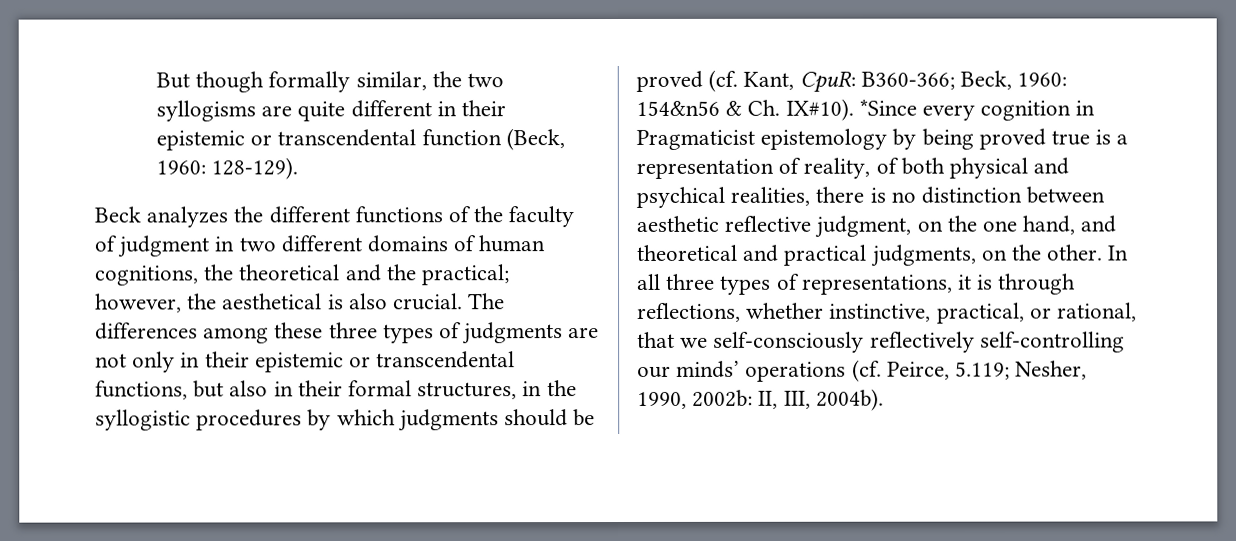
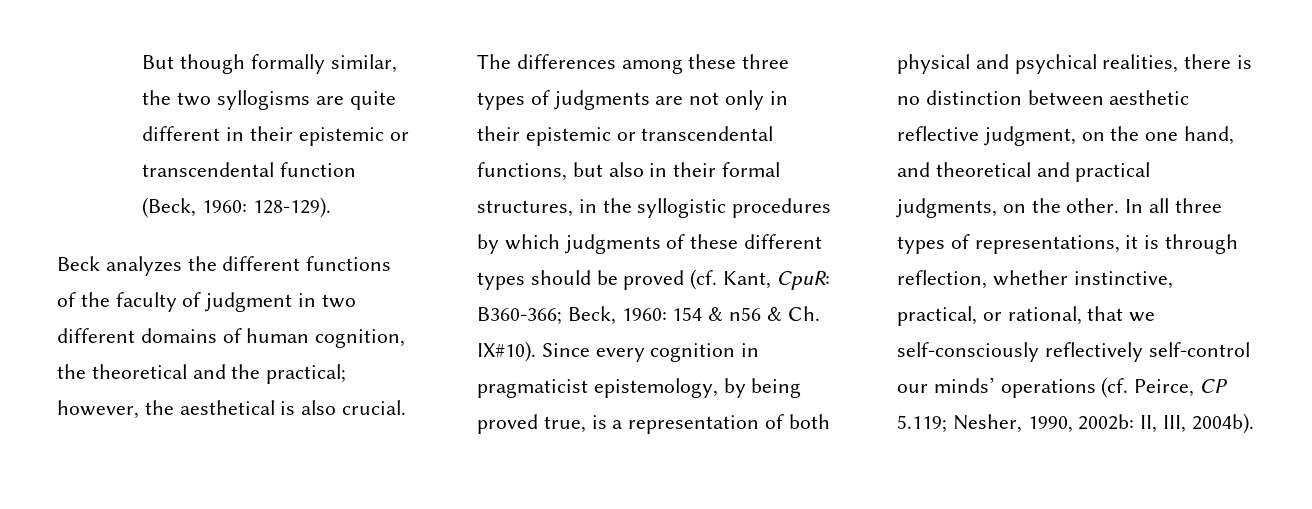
- Beck analyzes the different functions of the faculty of judgment in two different domains of human cognitions, the theoretical and the practical; however, the aesthetical is also crucial.
+ Beck analyzes the different functions of the faculty of judgment in two different domains of human cognition, the theoretical and the practical; however, the aesthetical is also crucial.
- The differences among these three types of judgments are not only in their epistemic or transcendental functions, but also in their formal structures, in the syllogistic procedures by which judgments should be proved (cf. Kant, CpuR: B360-366; Beck, 1960: 154&n56 & Ch. IX#10).
+ The differences among these three types of judgments are not only in their epistemic or transcendental functions, but also in their formal structures, in the syllogistic procedures by which judgments of these different types should be proved (cf. Kant, CpuR: B360-366; Beck, 1960: 154 & n56 & Ch. IX#10).
- *Since every cognition in Pragmaticist epistemology by being proved true is a representation of reality, of both physical and psychical realities, there is no distinction between aesthetic reflective judgment, on the one hand, and theoretical and practical judgments, on the other.
+ Since every cognition in pragmaticist epistemology, by being proved true, is a representation of both physical and psychical realities, there is no distinction between aesthetic reflective judgment, on the one hand, and theoretical and practical judgments, on the other.
- In all three types of representations, it is through reflections, whether instinctive, practical, or rational, that we self-consciously reflectively self-controlling our minds’ operations (cf. Peirce, 5.119; Nesher, 1990, 2002b: II, III, 2004b).
+ In all three types of representations, it is through reflection, whether instinctive, practical, or rational, that we self-consciously reflectively self-control our minds’ operations (cf. Peirce, CP 5.119; Nesher, 1990, 2002b: II, III, 2004b).

